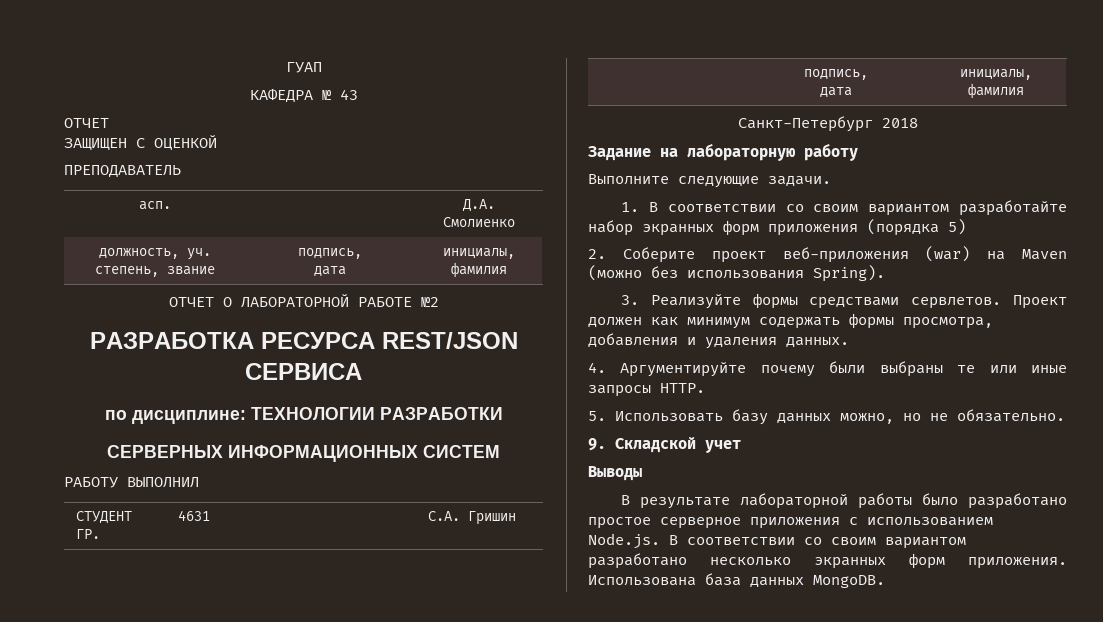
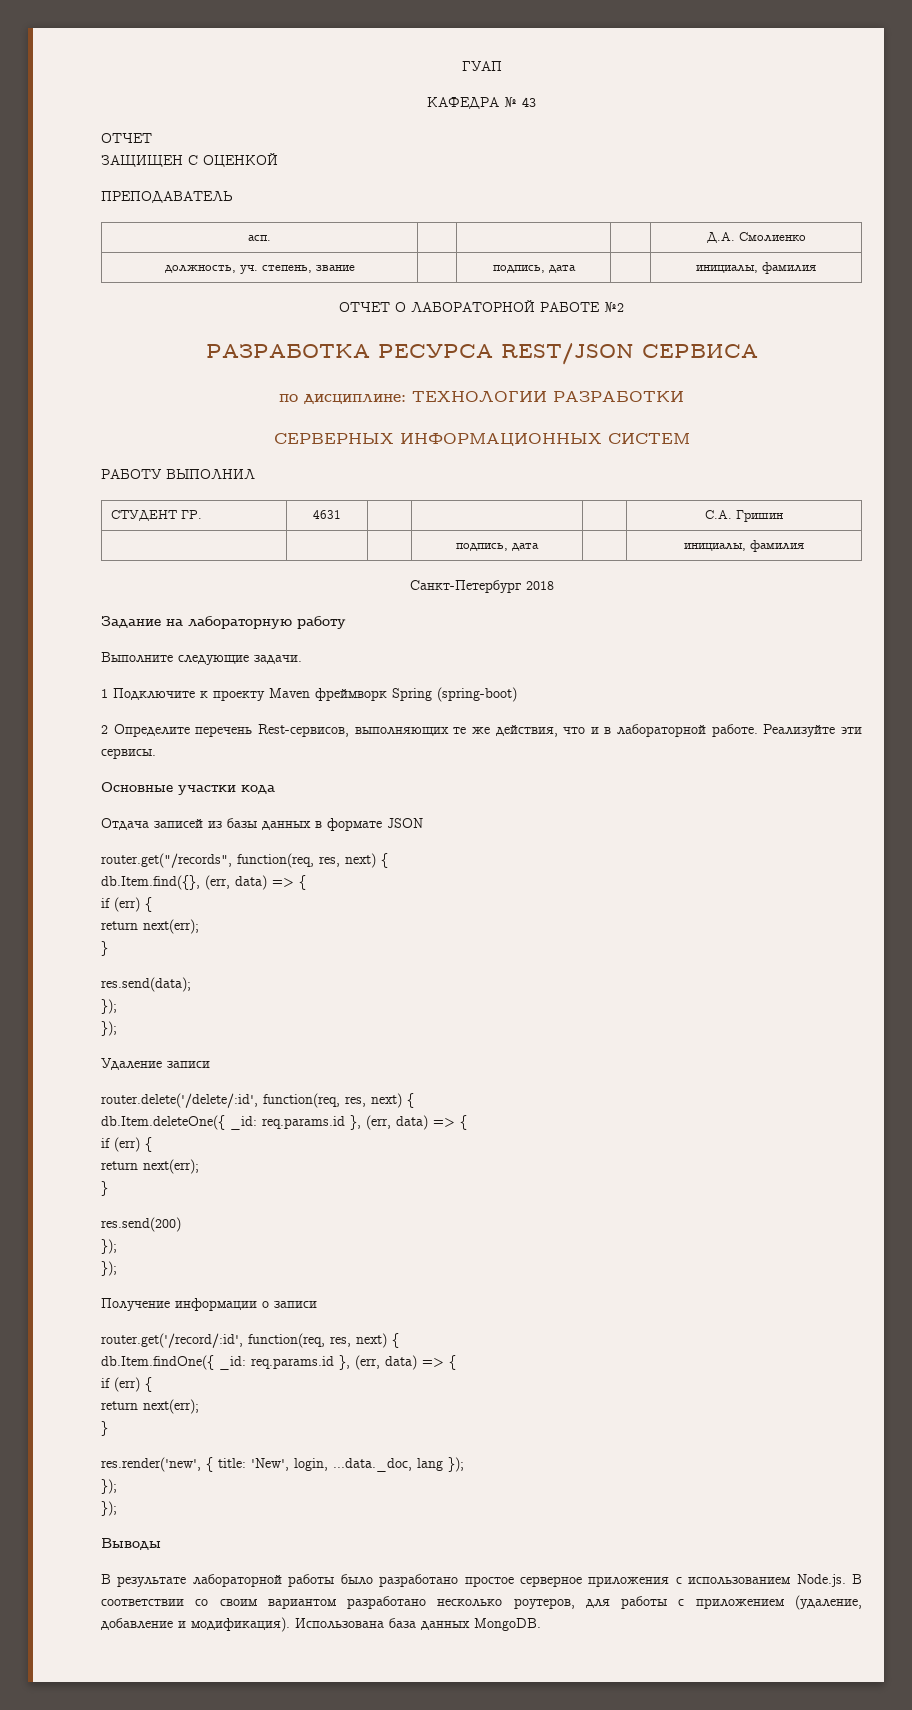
- 1. В соответствии со своим вариантом разработайте набор экранных форм приложения (порядка 5)
- 2. Соберите проект веб-приложения (war) на Maven (можно без использования Spring).
- 3. Реализуйте формы средствами сервлетов. Проект должен как минимум содержать формы просмотра, добавления и удаления данных.
- 4. Аргументируйте почему были выбраны те или иные запросы HTTP.
- 5. Использовать базу данных можно, но не обязательно.
- 9. Складской учет
+ 1 Подключите к проекту Maven фреймворк Spring (spring-boot)
+ 2 Определите перечень Rest-сервисов, выполняющих те же действия, что и в лабораторной работе. Реализуйте эти сервисы.
+ Основные участки кода
+ Отдача записей из базы данных в формате JSON
+ router.get("/records", function(req, res, next) {
+ db.Item.find({}, (err, data) => {
+ if (err) {
+ return next(err);
+ }
+ res.send(data);
+ });
+ });
+ Удаление записи
+ router.delete('/delete/:id', function(req, res, next) {
+ db.Item.deleteOne({ _id: req.params.id }, (err, data) => {
+ if (err) {
+ return next(err);
+ }
+ res.send(200)
+ });
+ });
+ Получение информации о записи
+ router.get('/record/:id', function(req, res, next) {
+ db.Item.findOne({ _id: req.params.id }, (err, data) => {
+ if (err) {
+ return next(err);
+ }
+ res.render('new', { title: 'New', login, ...data._doc, lang });
+ });
+ });
- В результате лабораторной работы было разработано простое серверное приложения c использованием Node.js. В соответствии со своим вариантом разработано несколько экранных форм приложения.
+ В результате лабораторной работы было разработано простое серверное приложения c использованием Node.js. В соответствии со своим вариантом разработано несколько роутеров, для работы с приложением (удаление, добавление и модификация).

